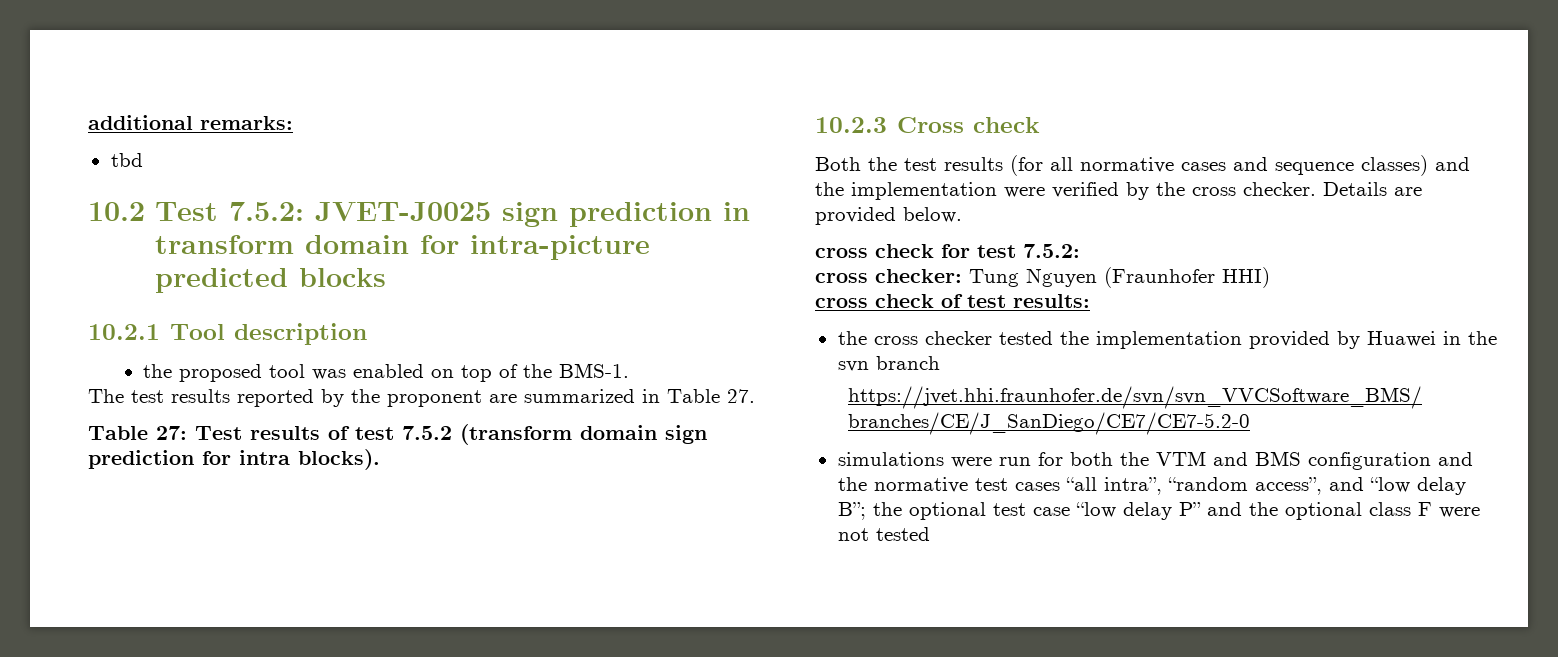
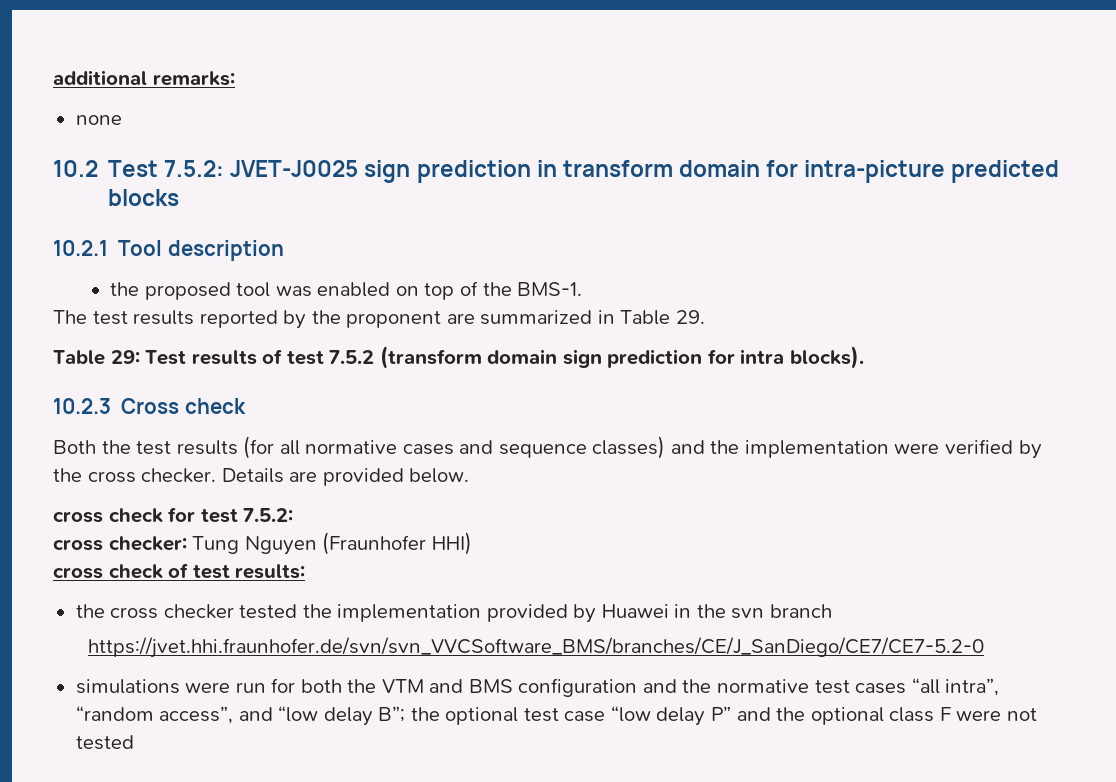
- tbd
+ none
- The test results reported by the proponent are summarized in Table 27.
- Table 27: Test results of test 7.5.2 (transform domain sign prediction for intra blocks).
+ The test results reported by the proponent are summarized in Table 29.
+ Table 29: Test results of test 7.5.2 (transform domain sign prediction for intra blocks).

